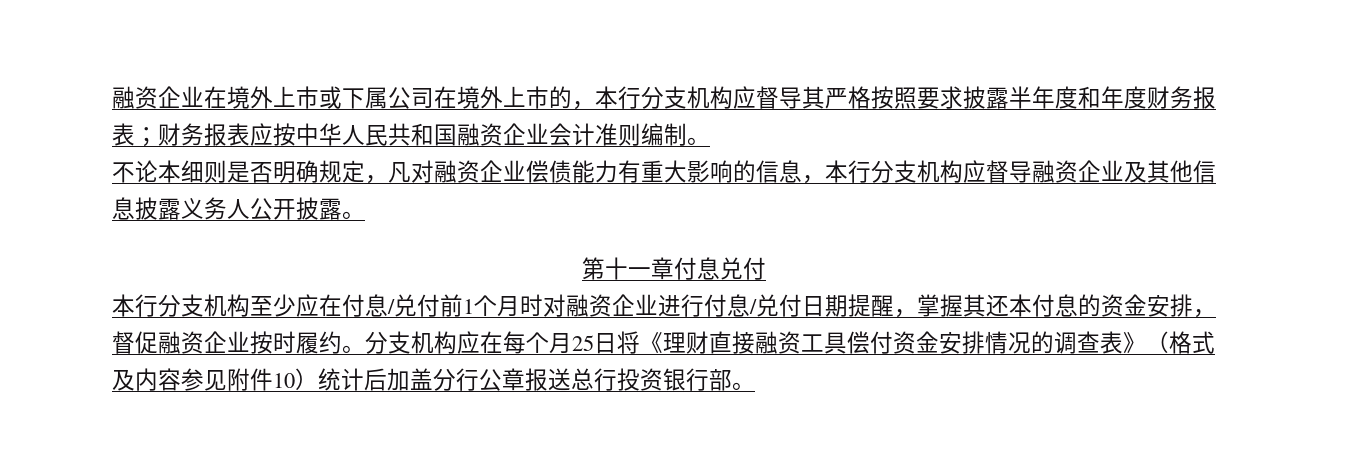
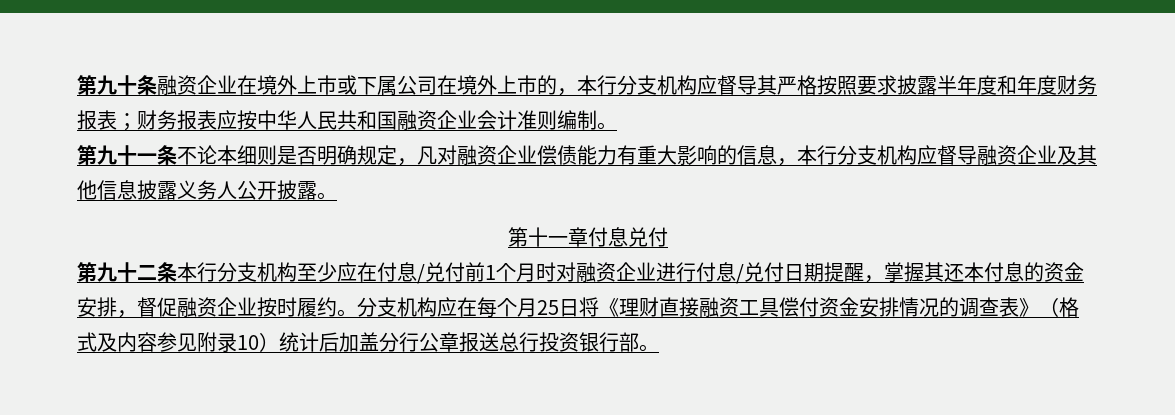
- 融资企业在境外上市或下属公司在境外上市的，本行分支机构应督导其严格按照要求披露半年度和年度财务报表；财务报表应按中华人民共和国融资企业会计准则编制。
+ 第九十条融资企业在境外上市或下属公司在境外上市的，本行分支机构应督导其严格按照要求披露半年度和年度财务报表；财务报表应按中华人民共和国融资企业会计准则编制。
- 不论本细则是否明确规定，凡对融资企业偿债能力有重大影响的信息，本行分支机构应督导融资企业及其他信息披露义务人公开披露。
+ 第九十一条不论本细则是否明确规定，凡对融资企业偿债能力有重大影响的信息，本行分支机构应督导融资企业及其他信息披露义务人公开披露。
- 本行分支机构至少应在付息/兑付前1个月时对融资企业进行付息/兑付日期提醒，掌握其还本付息的资金安排，督促融资企业按时履约。
+ 第九十二条本行分支机构至少应在付息/兑付前1个月时对融资企业进行付息/兑付日期提醒，掌握其还本付息的资金安排，督促融资企业按时履约。
- 分支机构应在每个月25日将《理财直接融资工具偿付资金安排情况的调查表》（格式及内容参见附件10）统计后加盖分行公章报送总行投资银行部。
+ 分支机构应在每个月25日将《理财直接融资工具偿付资金安排情况的调查表》（格式及内容参见附录10）统计后加盖分行公章报送总行投资银行部。

